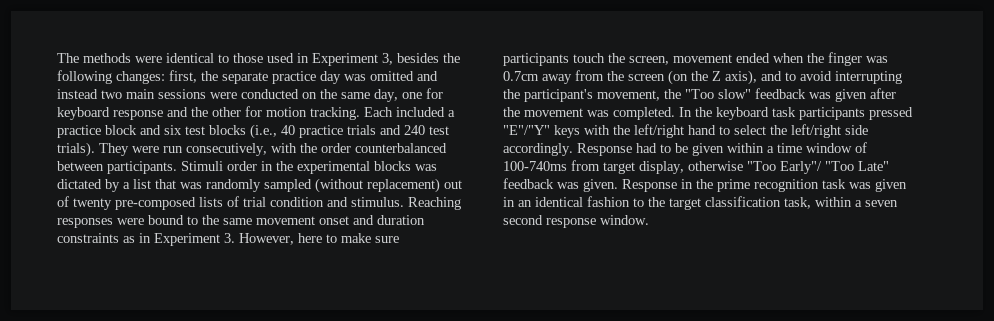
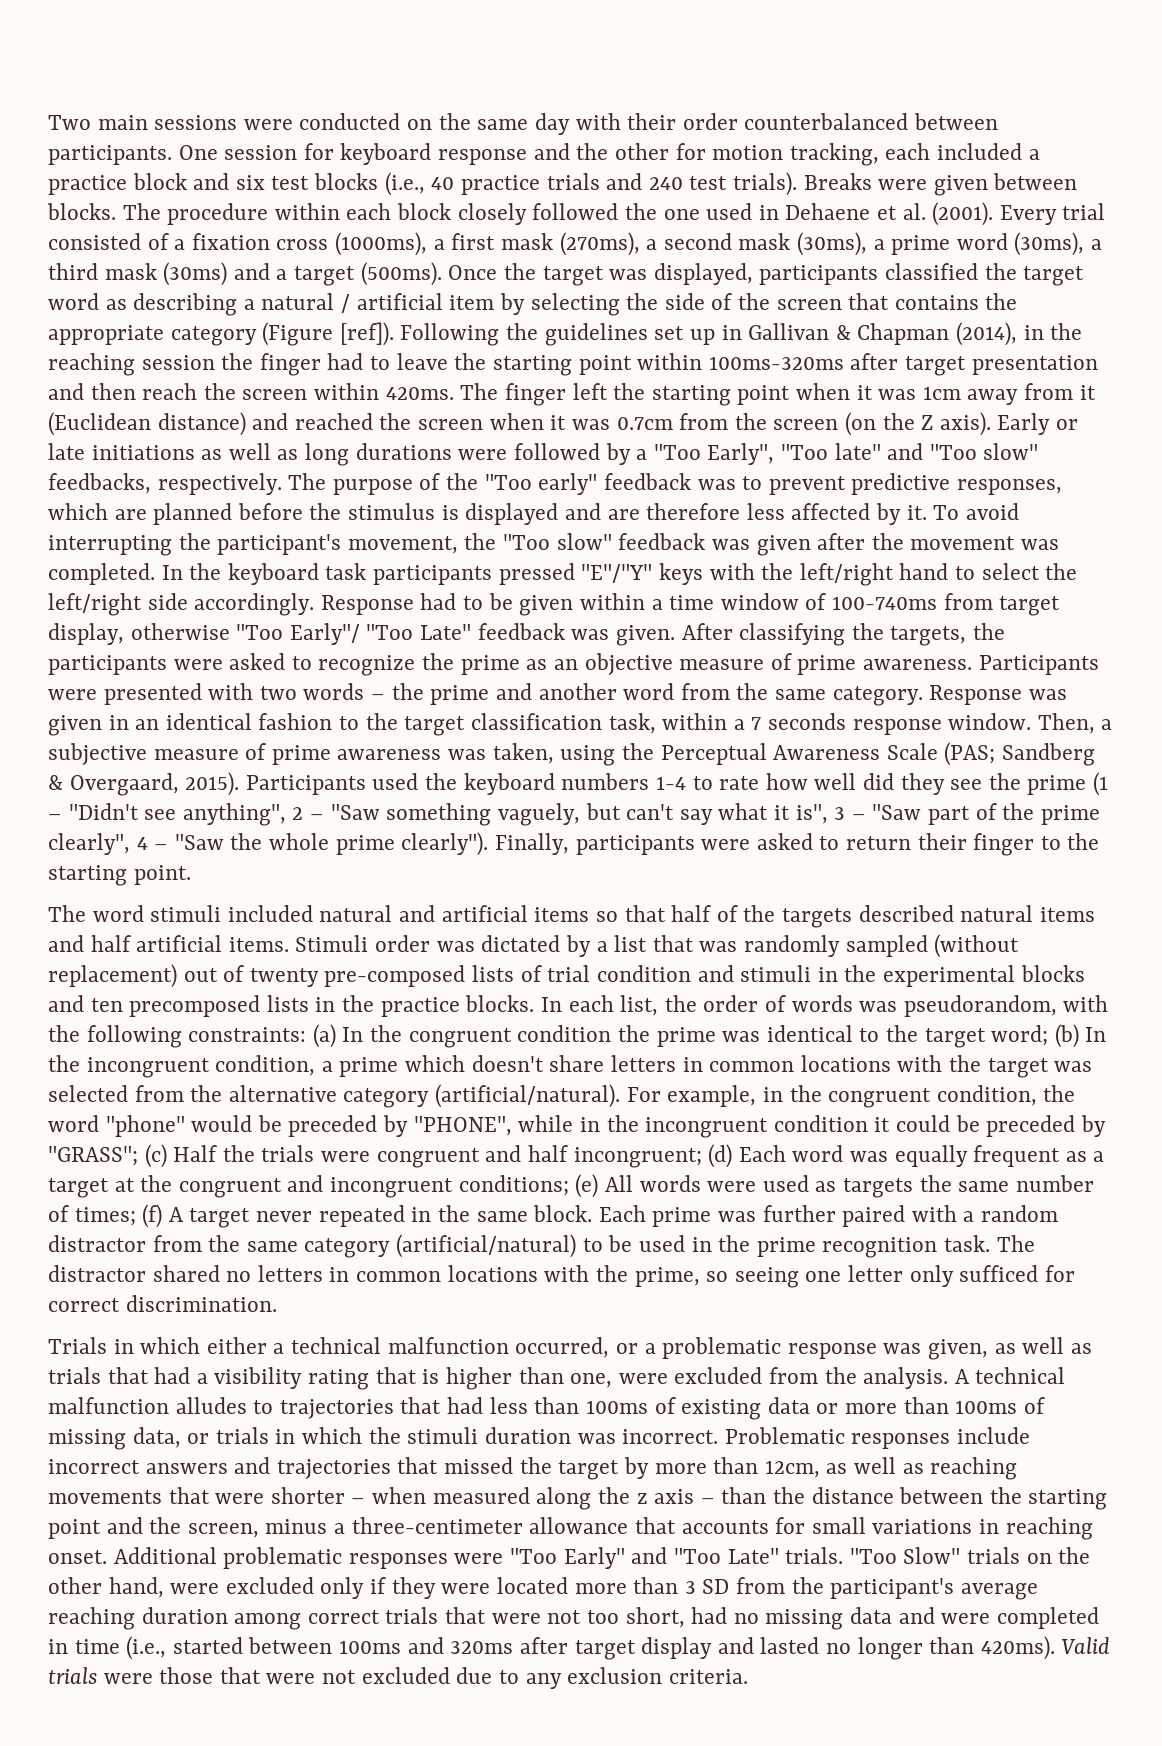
- The methods were identical to those used in Experiment 3, besides the following changes: first, the separate practice day was omitted and instead two main sessions were conducted on the same day, one for keyboard response and the other for motion tracking. Each included a practice block and six test blocks (i.e., 40 practice trials and 240 test trials).
+ Two main sessions were conducted on the same day with their order counterbalanced between participants. One session for keyboard response and the other for motion tracking, each included a practice block and six test blocks (i.e., 40 practice trials and 240 test trials).
- They were run consecutively, with the order counterbalanced between participants. Stimuli order in the experimental blocks was dictated by a list that was randomly sampled (without replacement) out of twenty pre-composed lists of trial condition and stimulus. Reaching responses were bound to the same movement onset and duration constraints as in Experiment 3. However, here to make sure participants touch the screen, movement ended when the finger was 0.7cm away from the screen (on the Z axis), and to avoid interrupting the participant's movement, the "Too slow" feedback was given after the movement was completed.
+ Breaks were given between blocks. The procedure within each block closely followed the one used in Dehaene et al. (2001). Every trial consisted of a fixation cross (1000ms), a first mask (270ms), a second mask (30ms), a prime word (30ms), a third mask (30ms) and a target (500ms). Once the target was displayed, participants classified the target word as describing a natural / artificial item by selecting the side of the screen that contains the appropriate category (Figure [ref]). Following the guidelines set up in Gallivan & Chapman (2014), in the reaching session the finger had to leave the starting point within 100ms-320ms after target presentation and then reach the screen within 420ms. The finger left the starting point when it was 1cm away from it (Euclidean distance) and reached the screen when it was 0.7cm from the screen (on the Z axis). Early or late initiations as well as long durations were followed by a "Too Early", "Too late" and "Too slow" feedbacks, respectively. The purpose of the "Too early" feedback was to prevent predictive responses, which are planned before the stimulus is displayed and are therefore less affected by it. To avoid interrupting the participant's movement, the "Too slow" feedback was given after the movement was completed.
- Response in the prime recognition task was given in an identical fashion to the target classification task, within a seven second response window.
+ After classifying the targets, the participants were asked to recognize the prime as an objective measure of prime awareness. Participants were presented with two words – the prime and another word from the same category. Response was given in an identical fashion to the target classification task, within a 7 seconds response window. Then, a subjective measure of prime awareness was taken, using the Perceptual Awareness Scale (PAS; Sandberg & Overgaard, 2015). Participants used the keyboard numbers 1-4 to rate how well did they see the prime (1 – "Didn't see anything", 2 – "Saw something vaguely, but can't say what it is", 3 – "Saw part of the prime clearly", 4 – "Saw the whole prime clearly"). Finally, participants were asked to return their finger to the starting point.
+ The word stimuli included natural and artificial items so that half of the targets described natural items and half artificial items. Stimuli order was dictated by a list that was randomly sampled (without replacement) out of twenty pre-composed lists of trial condition and stimuli in the experimental blocks and ten precomposed lists in the practice blocks. In each list, the order of words was pseudorandom, with the following constraints: (a) In the congruent condition the prime was identical to the target word; (b) In the incongruent condition, a prime which doesn't share letters in common locations with the target was selected from the alternative category (artificial/natural). For example, in the congruent condition, the word "phone" would be preceded by "PHONE", while in the incongruent condition it could be preceded by "GRASS"; (c) Half the trials were congruent and half incongruent; (d) Each word was equally frequent as a target at the congruent and incongruent conditions; (e) All words were used as targets the same number of times; (f) A target never repeated in the same block. Each prime was further paired with a random distractor from the same category (artificial/natural) to be used in the prime recognition task. The distractor shared no letters in common locations with the prime, so seeing one letter only sufficed for correct discrimination.
+ Trials in which either a technical malfunction occurred, or a problematic response was given, as well as trials that had a visibility rating that is higher than one, were excluded from the analysis. A technical malfunction alludes to trajectories that had less than 100ms of existing data or more than 100ms of missing data, or trials in which the stimuli duration was incorrect. Problematic responses include incorrect answers and trajectories that missed the target by more than 12cm, as well as reaching movements that were shorter – when measured along the z axis – than the distance between the starting point and the screen, minus a three-centimeter allowance that accounts for small variations in reaching onset. Additional problematic responses were "Too Early" and "Too Late" trials. "Too Slow" trials on the other hand, were excluded only if they were located more than 3 SD from the participant's average reaching duration among correct trials that were not too short, had no missing data and were completed in time (i.e., started between 100ms and 320ms after target display and lasted no longer than 420ms). Valid trials were those that were not excluded due to any exclusion criteria.

